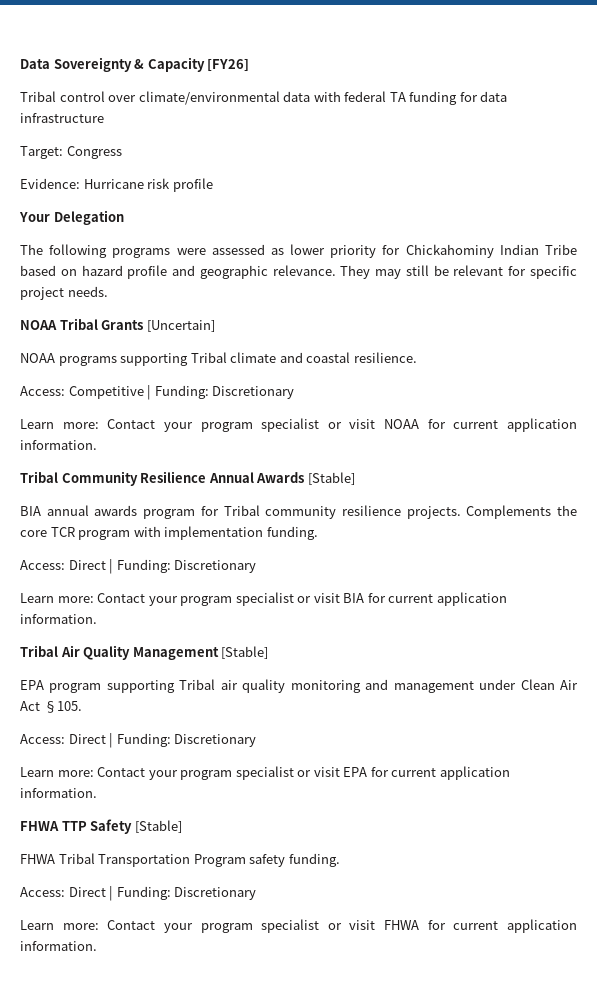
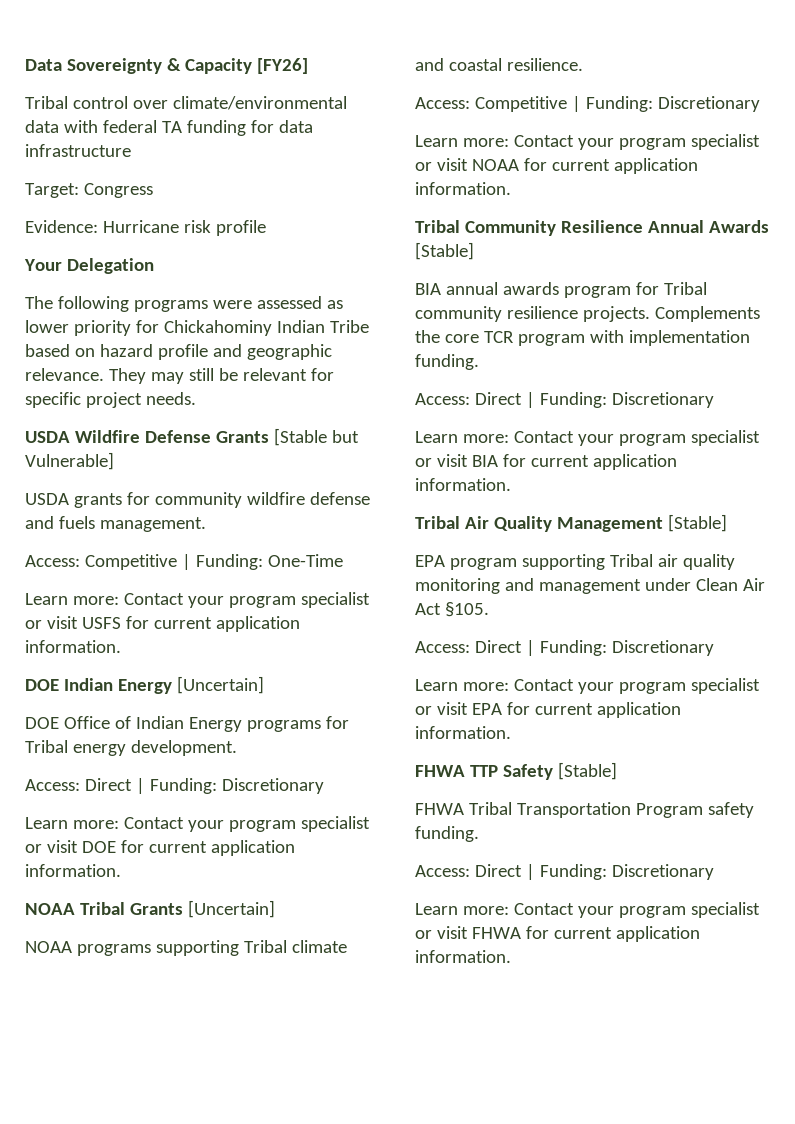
+ USDA Wildfire Defense Grants [Stable but Vulnerable]
+ USDA grants for community wildfire defense and fuels management.
+ Access: Competitive | Funding: One-Time
+ Learn more: Contact your program specialist or visit USFS for current application information.
+ DOE Indian Energy [Uncertain]
+ DOE Office of Indian Energy programs for Tribal energy development.
+ Access: Direct | Funding: Discretionary
+ Learn more: Contact your program specialist or visit DOE for current application information.

